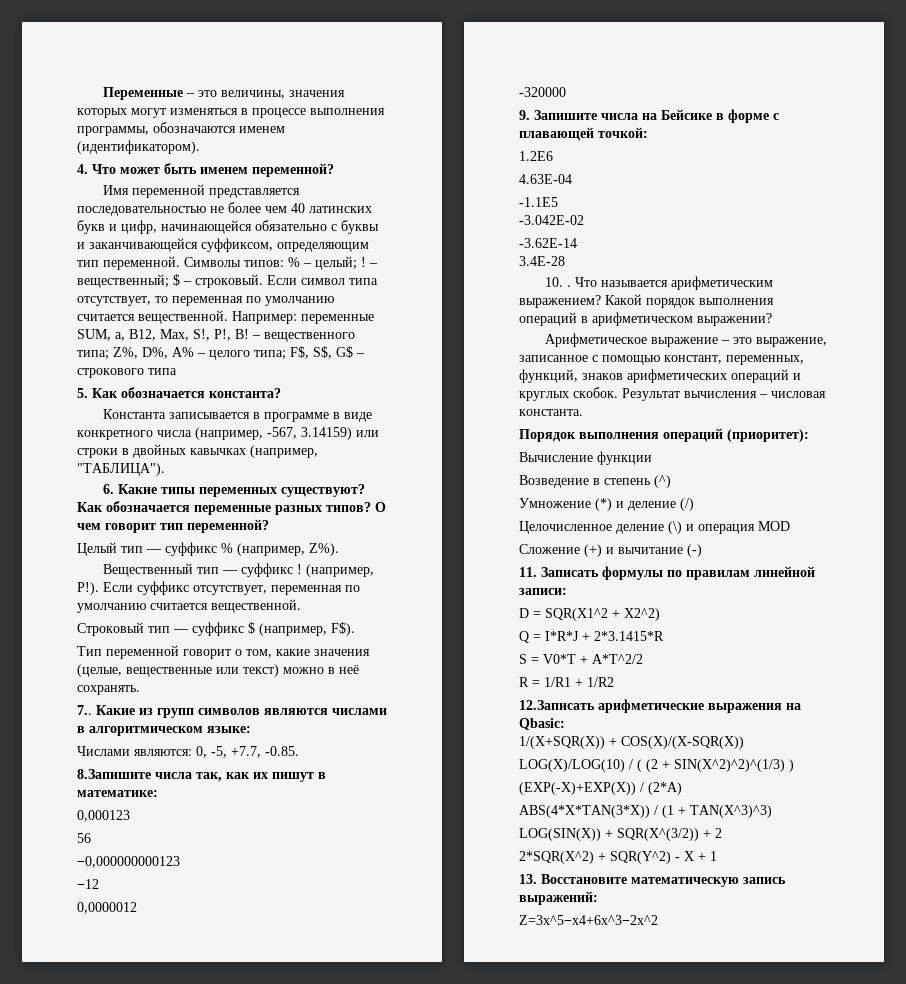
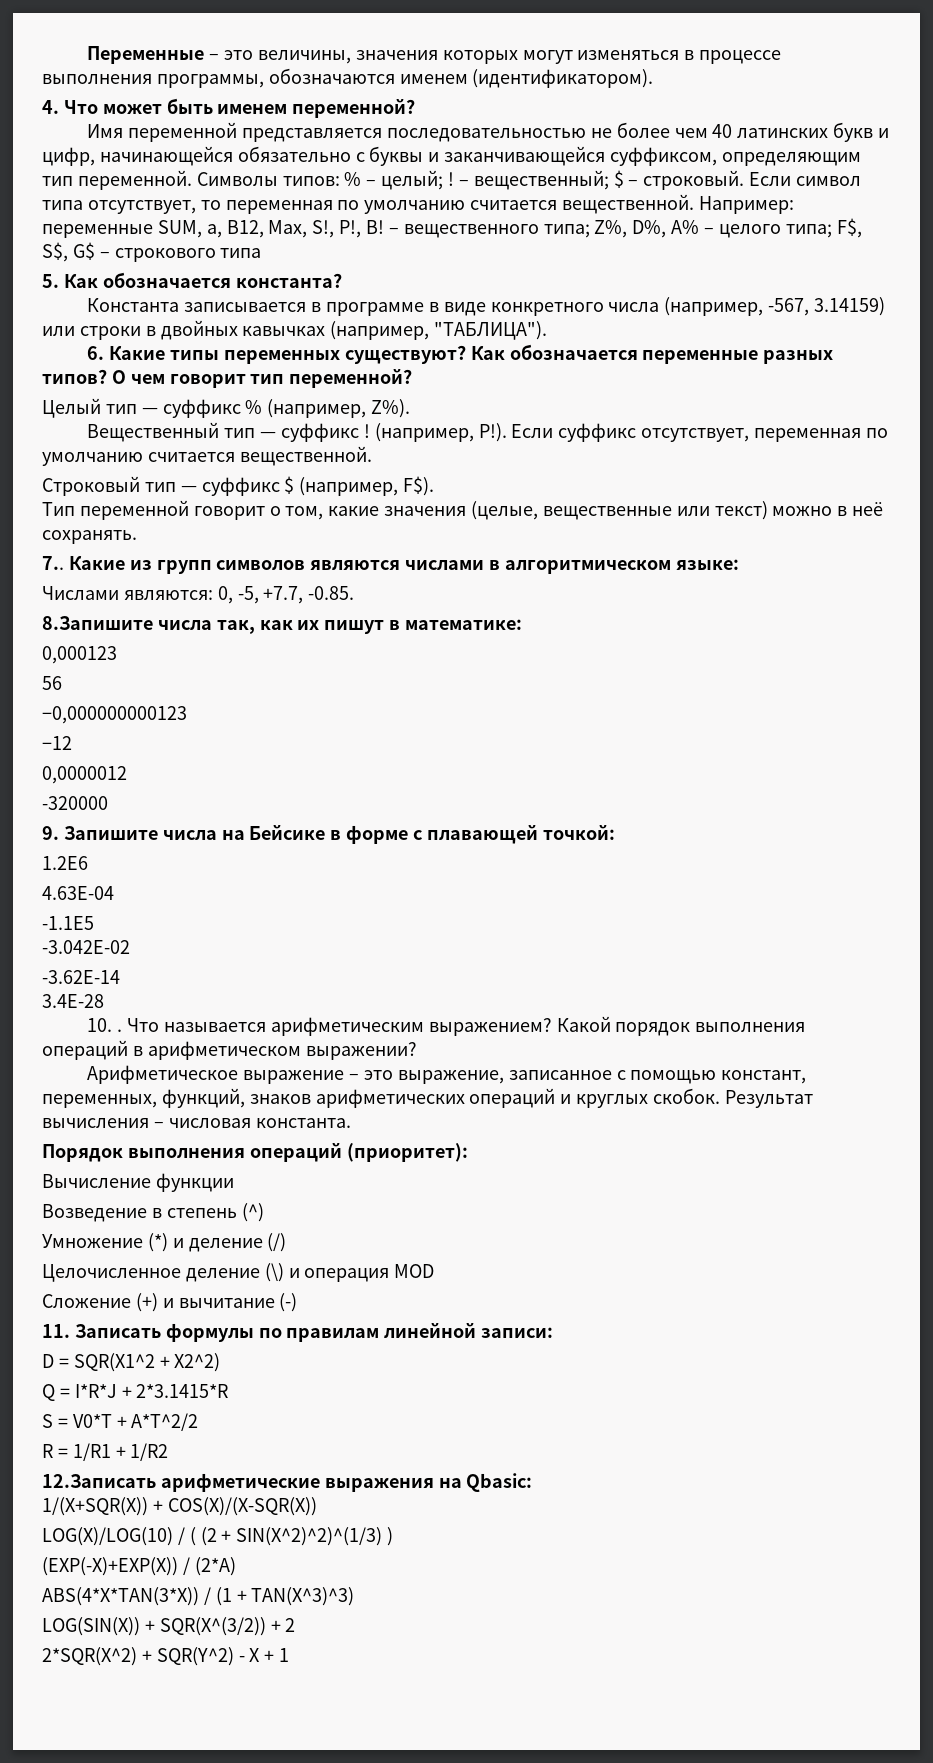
- 13. Восстановите математическую запись выражений:
- Z=3x^5−x4+6x^3−2x^2

